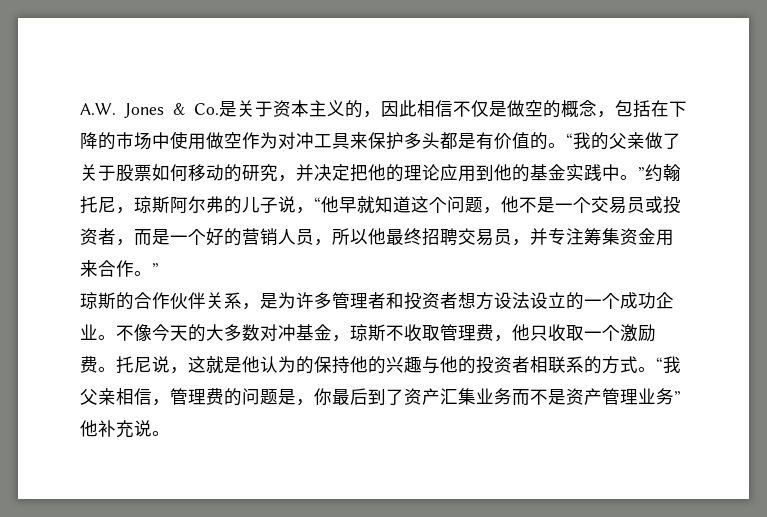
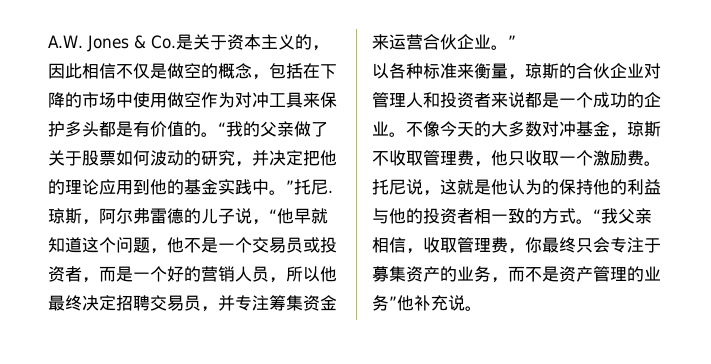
- “我的父亲做了关于股票如何移动的研究，并决定把他的理论应用到他的基金实践中。”约翰托尼，琼斯阿尔弗的儿子说，“他早就知道这个问题，他不是一个交易员或投资者，而是一个好的营销人员，所以他最终招聘交易员，并专注筹集资金用来合作。”
- 琼斯的合作伙伴关系，是为许多管理者和投资者想方设法设立的一个成功企业。
+ “我的父亲做了关于股票如何波动的研究，并决定把他的理论应用到他的基金实践中。”托尼.琼斯，阿尔弗雷德的儿子说，“他早就知道这个问题，他不是一个交易员或投资者，而是一个好的营销人员，所以他最终决定招聘交易员，并专注筹集资金来运营合伙企业。”
+ 以各种标准来衡量，琼斯的合伙企业对管理人和投资者来说都是一个成功的企业。
- 托尼说，这就是他认为的保持他的兴趣与他的投资者相联系的方式。
+ 托尼说，这就是他认为的保持他的利益与他的投资者相一致的方式。
- “我父亲相信，管理费的问题是，你最后到了资产汇集业务而不是资产管理业务”他补充说。
+ “我父亲相信，收取管理费，你最终只会专注于募集资产的业务，而不是资产管理的业务”他补充说。

